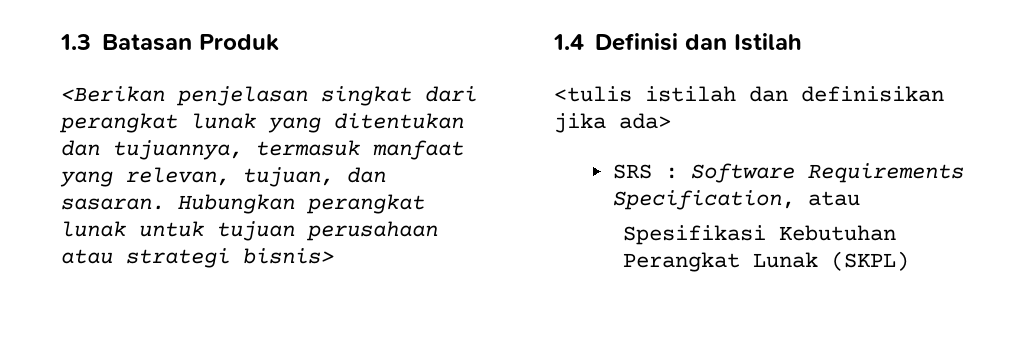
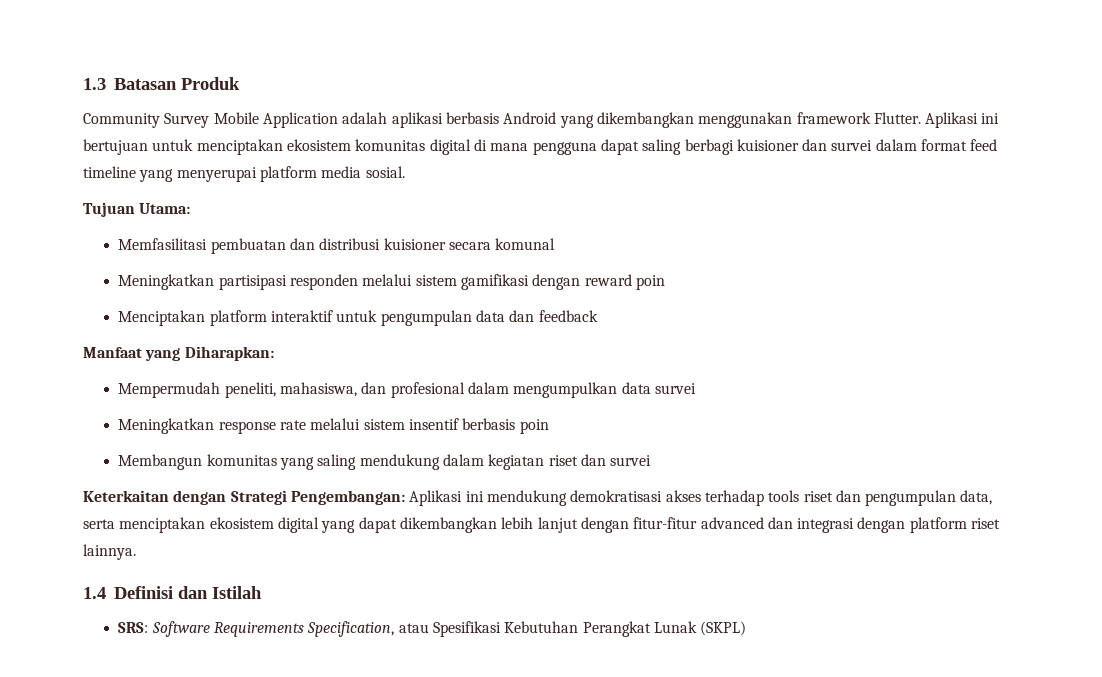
- <Berikan penjelasan singkat dari perangkat lunak yang ditentukan dan tujuannya, termasuk manfaat yang relevan, tujuan, dan sasaran. Hubungkan perangkat lunak untuk tujuan perusahaan atau strategi bisnis>
+ Community Survey Mobile Application adalah aplikasi berbasis Android yang dikembangkan menggunakan framework Flutter. Aplikasi ini bertujuan untuk menciptakan ekosistem komunitas digital di mana pengguna dapat saling berbagi kuisioner dan survei dalam format feed timeline yang menyerupai platform media sosial.
+ Tujuan Utama:
+ Memfasilitasi pembuatan dan distribusi kuisioner secara komunal
+ Meningkatkan partisipasi responden melalui sistem gamifikasi dengan reward poin
+ Menciptakan platform interaktif untuk pengumpulan data dan feedback
+ Manfaat yang Diharapkan:
+ Mempermudah peneliti, mahasiswa, dan profesional dalam mengumpulkan data survei
+ Meningkatkan response rate melalui sistem insentif berbasis poin
+ Membangun komunitas yang saling mendukung dalam kegiatan riset dan survei
+ Keterkaitan dengan Strategi Pengembangan: Aplikasi ini mendukung demokratisasi akses terhadap tools riset dan pengumpulan data, serta menciptakan ekosistem digital yang dapat dikembangkan lebih lanjut dengan fitur-fitur advanced dan integrasi dengan platform riset lainnya.
  1.4 Definisi dan Istilah
- <tulis istilah dan definisikan jika ada>
- SRS : Software Requirements Specification, atau
- Spesifikasi Kebutuhan Perangkat Lunak (SKPL)
+ SRS: Software Requirements Specification, atau Spesifikasi Kebutuhan Perangkat Lunak (SKPL)

